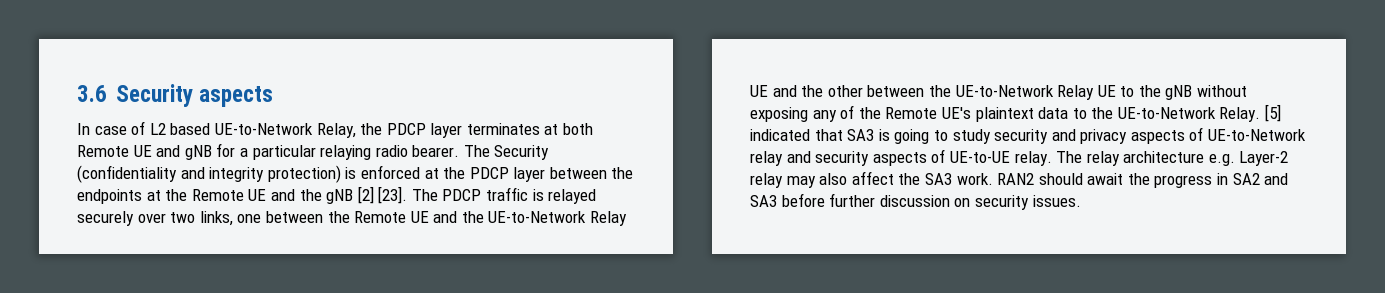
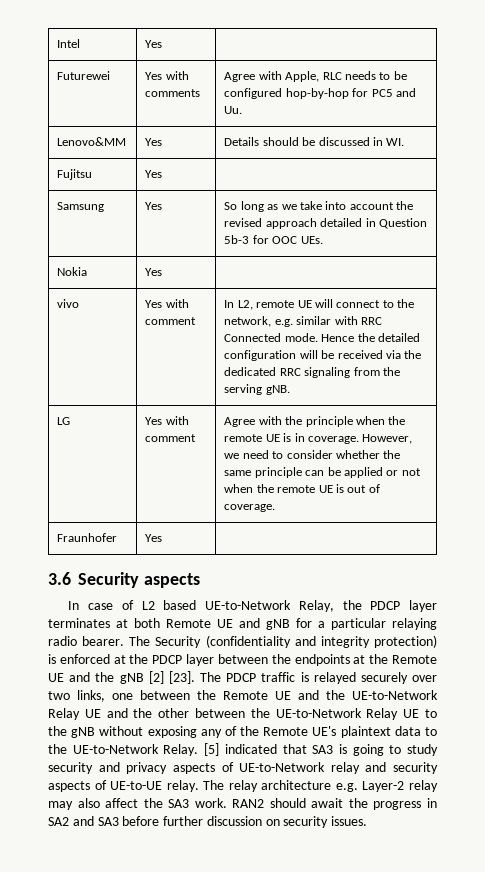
+ Intel | Yes |
+ Futurewei | Yes with comments | Agree with Apple, RLC needs to be configured hop-by-hop for PC5 and Uu.
+ Lenovo&MM | Yes | Details should be discussed in WI.
+ Fujitsu | Yes |
+ Samsung | Yes | So long as we take into account the revised approach detailed in Question 5b-3 for OOC UEs.
+ Nokia | Yes |
+ vivo | Yes with comment | In L2, remote UE will connect to the network, e.g. similar with RRC Connected mode. Hence the detailed configuration will be received via the dedicated RRC signaling from the serving gNB.
+ LG | Yes with comment | Agree with the principle when the remote UE is in coverage. However, we need to consider whether the same principle can be applied or not when the remote UE is out of coverage.
+ Fraunhofer | Yes |

